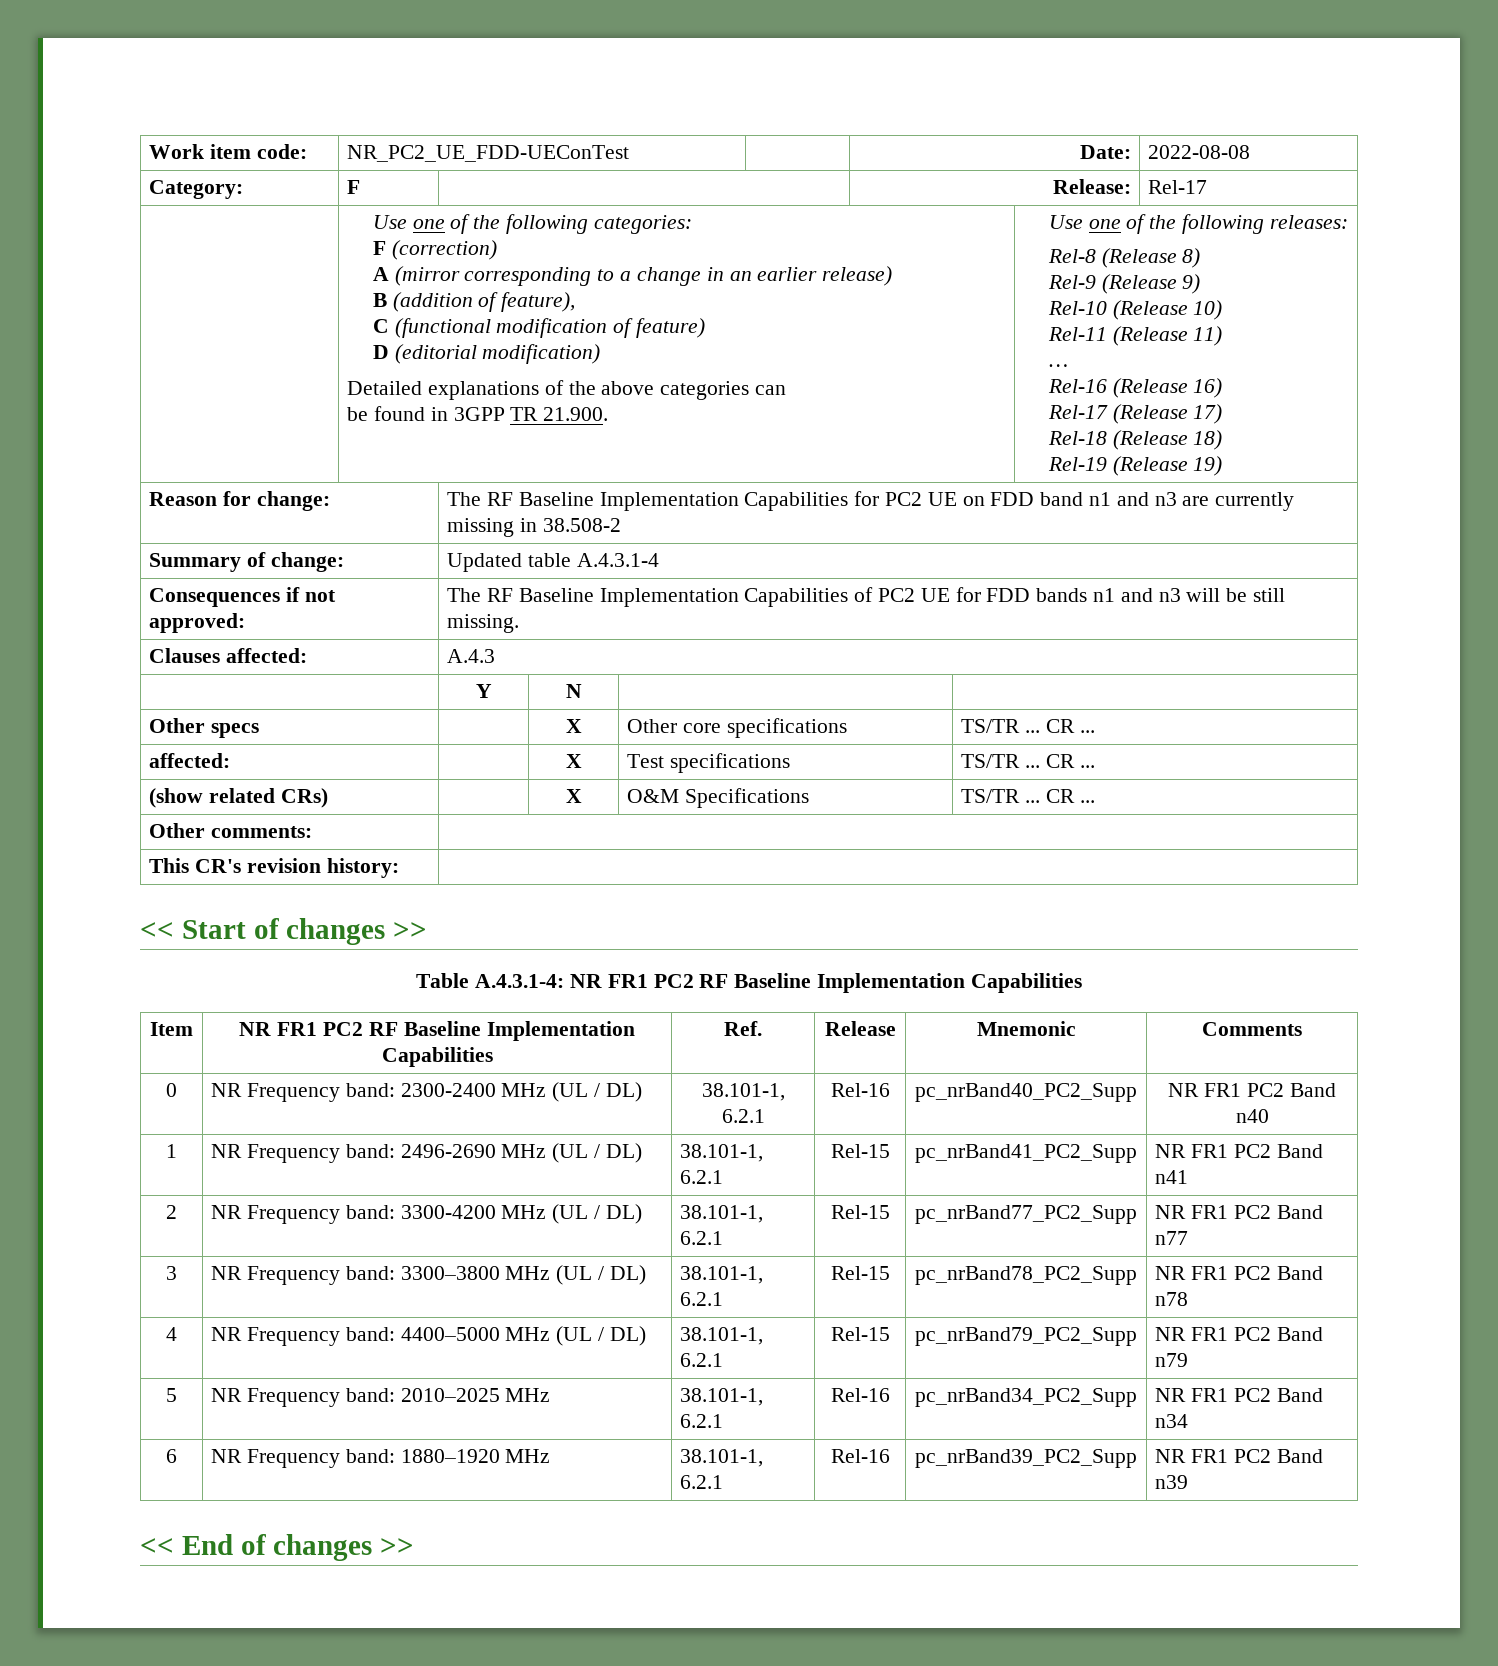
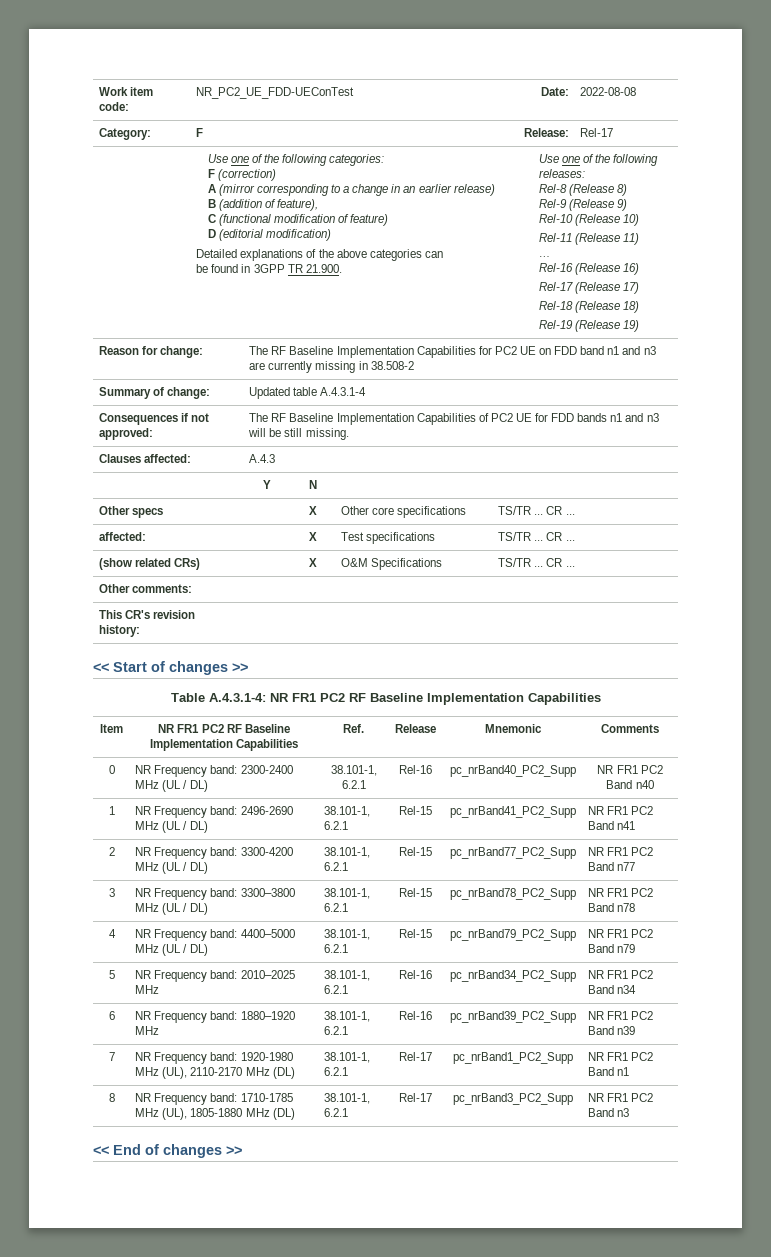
+ 7 | NR Frequency band: 1920-1980 MHz (UL), 2110-2170 MHz (DL) | 38.101-1, 6.2.1 | Rel-17 | pc_nrBand1_PC2_Supp | NR FR1 PC2 Band n1
+ 8 | NR Frequency band: 1710-1785 MHz (UL), 1805-1880 MHz (DL) | 38.101-1, 6.2.1 | Rel-17 | pc_nrBand3_PC2_Supp | NR FR1 PC2 Band n3

